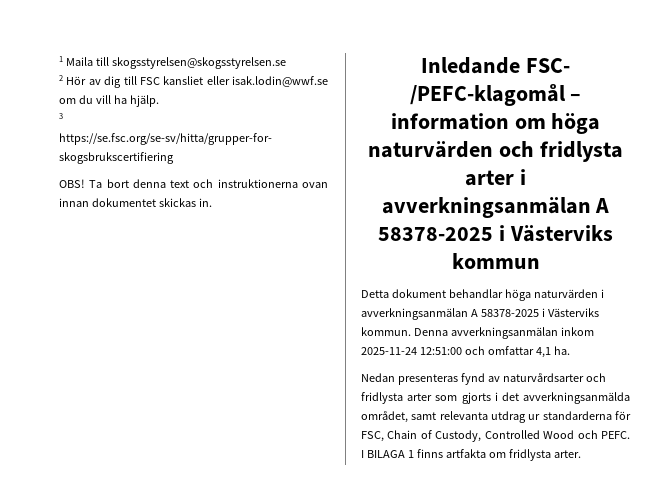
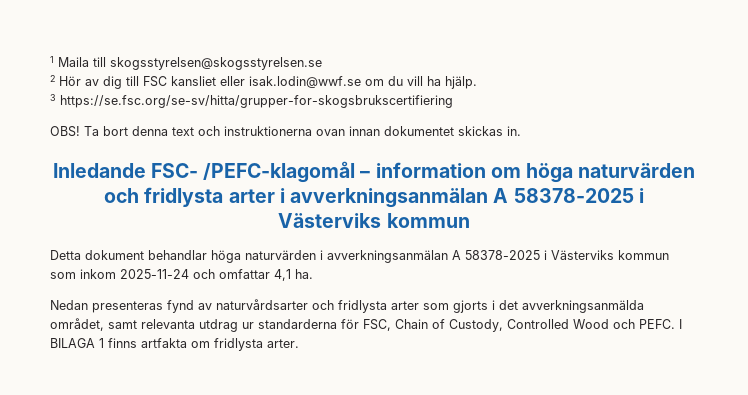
- Detta dokument behandlar höga naturvärden i avverkningsanmälan A 58378-2025 i Västerviks kommun. Denna avverkningsanmälan inkom 2025-11-24 12:51:00 och omfattar 4,1 ha.
+ Detta dokument behandlar höga naturvärden i avverkningsanmälan A 58378-2025 i Västerviks kommun som inkom 2025-11-24 och omfattar 4,1 ha.

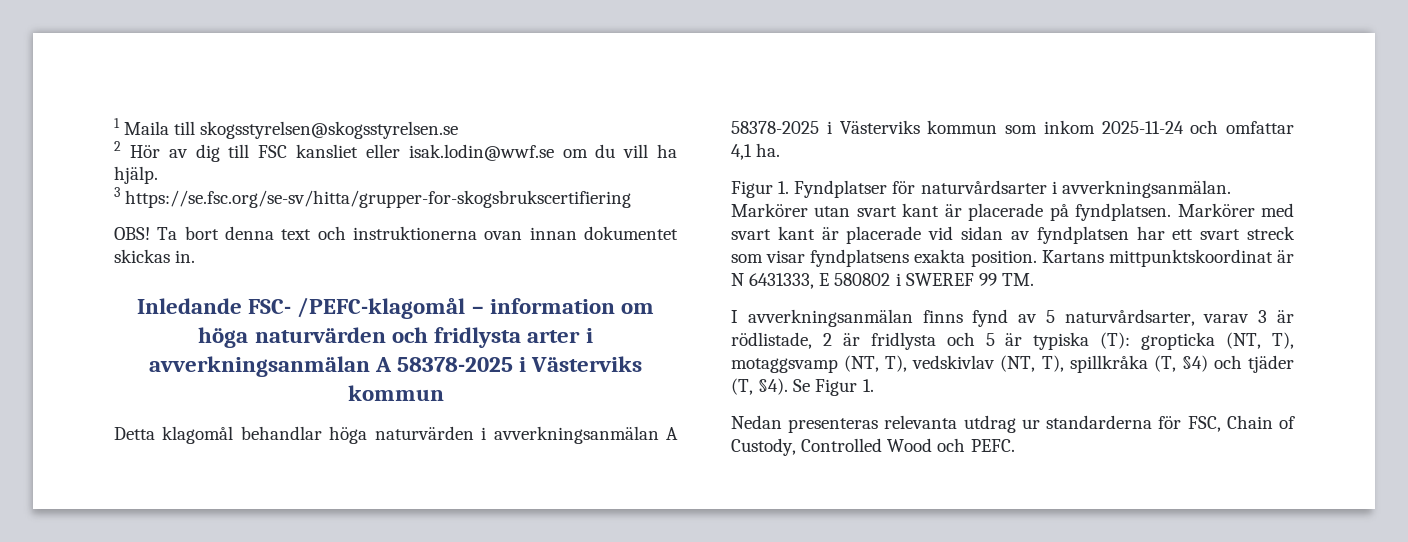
- Detta dokument behandlar höga naturvärden i avverkningsanmälan A 58378-2025 i Västerviks kommun som inkom 2025-11-24 och omfattar 4,1 ha.
+ Detta klagomål behandlar höga naturvärden i avverkningsanmälan A 58378-2025 i Västerviks kommun som inkom 2025-11-24 och omfattar 4,1 ha.
- Nedan presenteras fynd av naturvårdsarter och fridlysta arter som gjorts i det avverkningsanmälda området, samt relevanta utdrag ur standarderna för FSC, Chain of Custody, Controlled Wood och PEFC. I BILAGA 1 finns artfakta om fridlysta arter.
+ Figur 1. Fyndplatser för naturvårdsarter i avverkningsanmälan. Markörer utan svart kant är placerade på fyndplatsen. Markörer med svart kant är placerade vid sidan av fyndplatsen har ett svart streck som visar fyndplatsens exakta position. Kartans mittpunktskoordinat är N 6431333, E 580802 i SWEREF 99 TM.
+ I avverkningsanmälan finns fynd av 5 naturvårdsarter, varav 3 är rödlistade, 2 är fridlysta och 5 är typiska (T): gropticka (NT, T), motaggsvamp (NT, T), vedskivlav (NT, T), spillkråka (T, §4) och tjäder (T, §4). Se Figur 1.
+ Nedan presenteras relevanta utdrag ur standarderna för FSC, Chain of Custody, Controlled Wood och PEFC.

